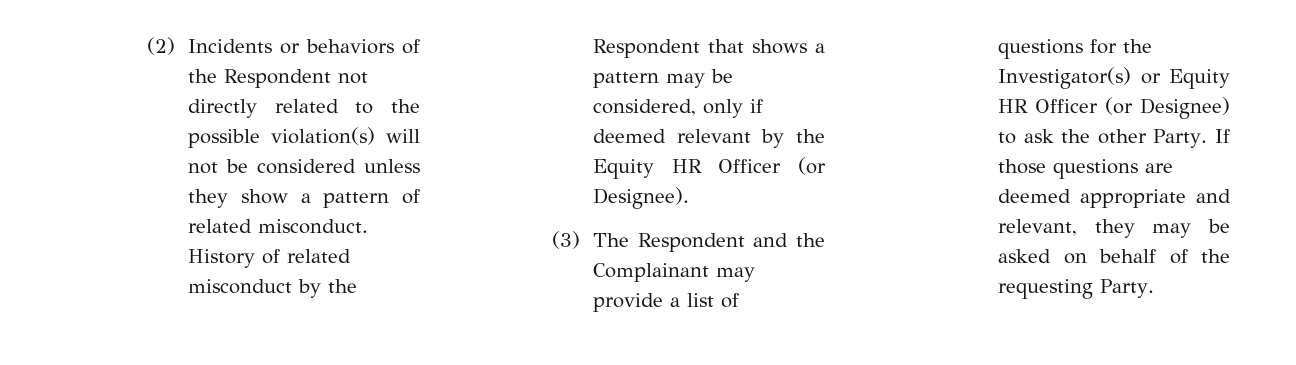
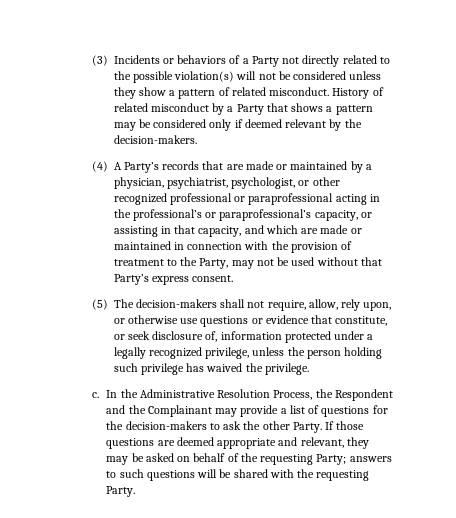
- (2) Incidents or behaviors of the Respondent not directly related to the possible violation(s) will not be considered unless they show a pattern of related misconduct.
+ (3) Incidents or behaviors of a Party not directly related to the possible violation(s) will not be considered unless they show a pattern of related misconduct.
- History of related misconduct by the Respondent that shows a pattern may be considered, only if deemed relevant by the Equity HR Officer (or Designee).
- (3) The Respondent and the Complainant may provide a list of questions for the Investigator(s) or Equity HR Officer (or Designee) to ask the other Party.
+ History of related misconduct by a Party that shows a pattern may be considered only if deemed relevant by the decision-makers.
+ (4) A Party’s records that are made or maintained by a physician, psychiatrist, psychologist, or other recognized professional or paraprofessional acting in the professional’s or paraprofessional’s capacity, or assisting in that capacity, and which are made or maintained in connection with the provision of treatment to the Party, may not be used without that Party’s express consent.
+ (5) The decision-makers shall not require, allow, rely upon, or otherwise use questions or evidence that constitute, or seek disclosure of, information protected under a legally recognized privilege, unless the person holding such privilege has waived the privilege.
+ c. In the Administrative Resolution Process, the Respondent and the Complainant may provide a list of questions for the decision-makers to ask the other Party.
- If those questions are deemed appropriate and relevant, they may be asked on behalf of the requesting Party.
+ If those questions are deemed appropriate and relevant, they may be asked on behalf of the requesting Party; answers to such questions will be shared with the requesting Party.

